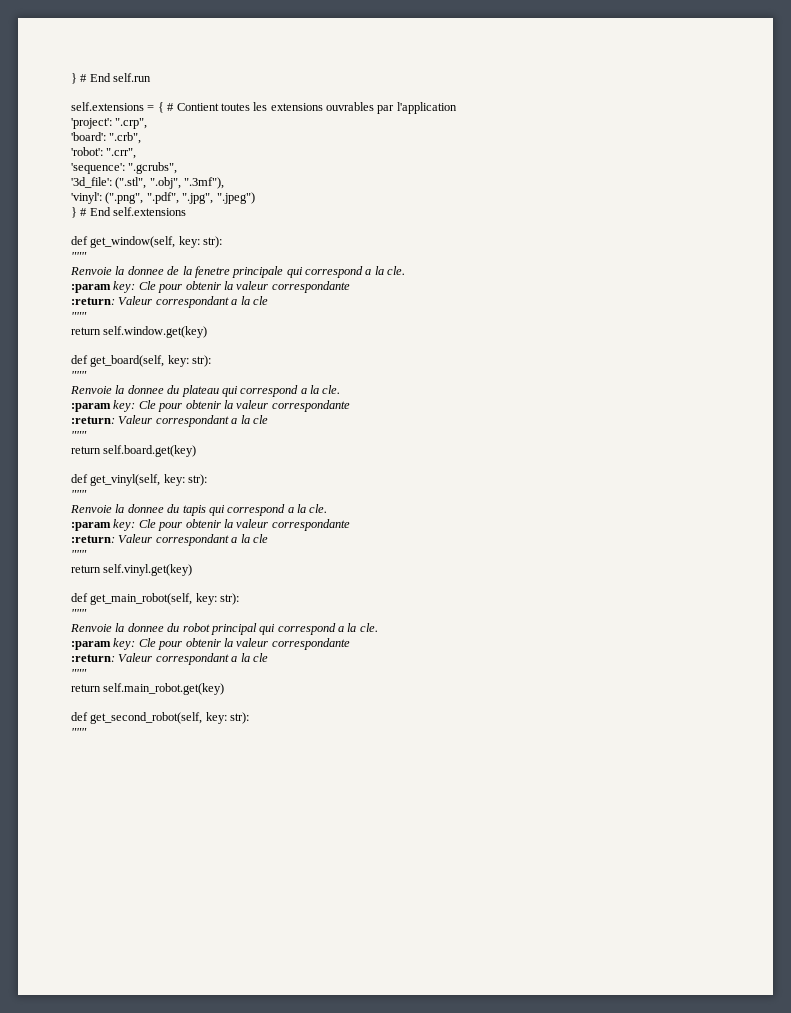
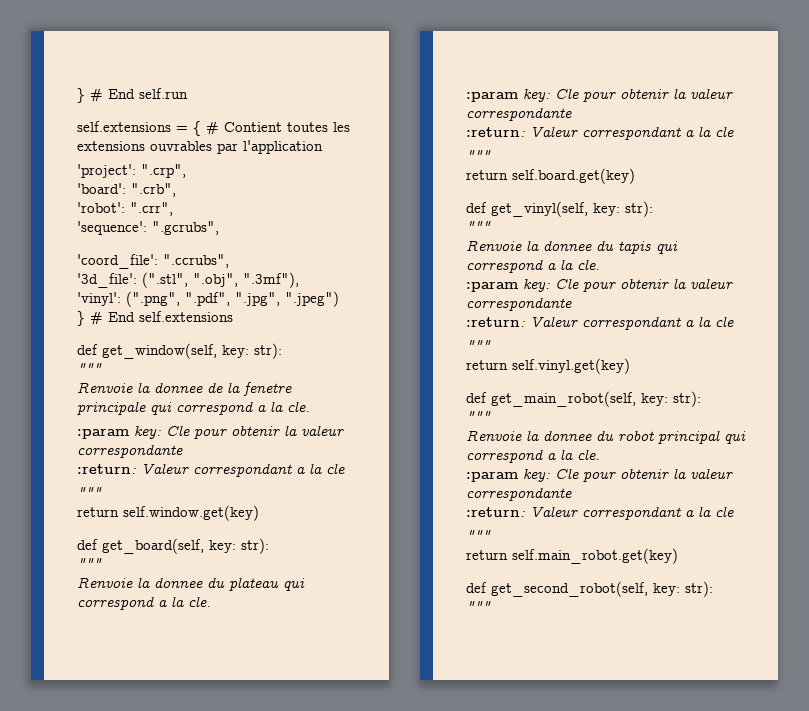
+ 'coord_file': ".ccrubs",

